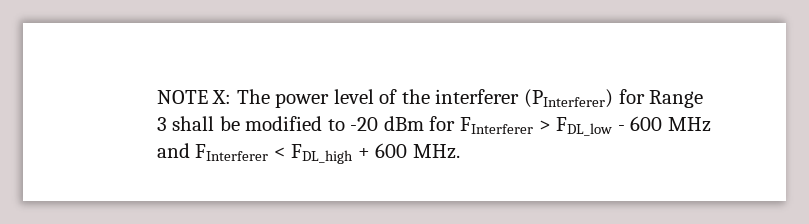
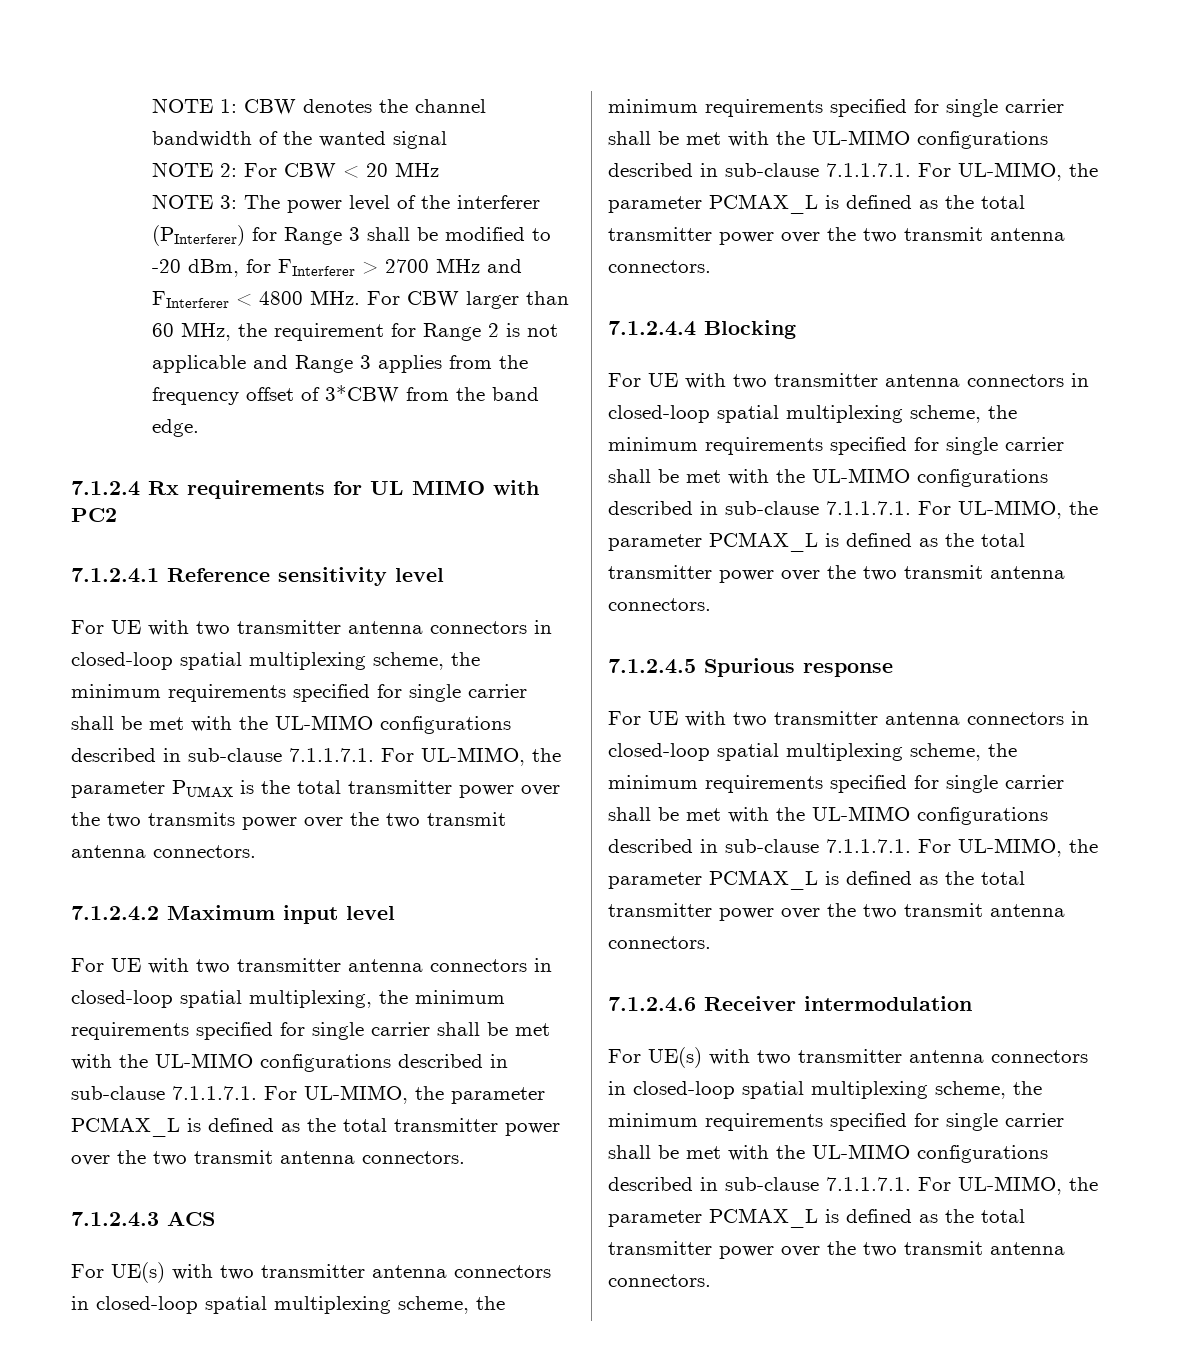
- NOTE X: The power level of the interferer (PInterferer) for Range 3 shall be modified to -20 dBm for FInterferer > FDL_low - 600 MHz and FInterferer < FDL_high + 600 MHz.
+ NOTE 1: CBW denotes the channel bandwidth of the wanted signal
+ NOTE 2: For CBW < 20 MHz
+ NOTE 3: The power level of the interferer (PInterferer) for Range 3 shall be modified to -20 dBm, for FInterferer > 2700 MHz and FInterferer < 4800 MHz. For CBW larger than 60 MHz, the requirement for Range 2 is not applicable and Range 3 applies from the frequency offset of 3*CBW from the band edge.
+ 7.1.2.4 Rx requirements for UL MIMO with PC2
+ 7.1.2.4.1 Reference sensitivity level
+ For UE with two transmitter antenna connectors in closed-loop spatial multiplexing scheme, the minimum requirements specified for single carrier shall be met with the UL-MIMO configurations described in sub-clause 7.1.1.7.1. For UL-MIMO, the parameter PUMAX is the total transmitter power over the two transmits power over the two transmit antenna connectors.
+ 7.1.2.4.2 Maximum input level
+ For UE with two transmitter antenna connectors in closed-loop spatial multiplexing, the minimum requirements specified for single carrier shall be met with the UL-MIMO configurations described in sub-clause 7.1.1.7.1. For UL-MIMO, the parameter PCMAX_L is defined as the total transmitter power over the two transmit antenna connectors.
+ 7.1.2.4.3 ACS
+ For UE(s) with two transmitter antenna connectors in closed-loop spatial multiplexing scheme, the minimum requirements specified for single carrier shall be met with the UL-MIMO configurations described in sub-clause 7.1.1.7.1. For UL-MIMO, the parameter PCMAX_L is defined as the total transmitter power over the two transmit antenna connectors.
+ 7.1.2.4.4 Blocking
+ For UE with two transmitter antenna connectors in closed-loop spatial multiplexing scheme, the minimum requirements specified for single carrier shall be met with the UL-MIMO configurations described in sub-clause 7.1.1.7.1. For UL-MIMO, the parameter PCMAX_L is defined as the total transmitter power over the two transmit antenna connectors.
+ 7.1.2.4.5 Spurious response
+ For UE with two transmitter antenna connectors in closed-loop spatial multiplexing scheme, the minimum requirements specified for single carrier shall be met with the UL-MIMO configurations described in sub-clause 7.1.1.7.1. For UL-MIMO, the parameter PCMAX_L is defined as the total transmitter power over the two transmit antenna connectors.
+ 7.1.2.4.6 Receiver intermodulation
+ For UE(s) with two transmitter antenna connectors in closed-loop spatial multiplexing scheme, the minimum requirements specified for single carrier shall be met with the UL-MIMO configurations described in sub-clause 7.1.1.7.1. For UL-MIMO, the parameter PCMAX_L is defined as the total transmitter power over the two transmit antenna connectors.

